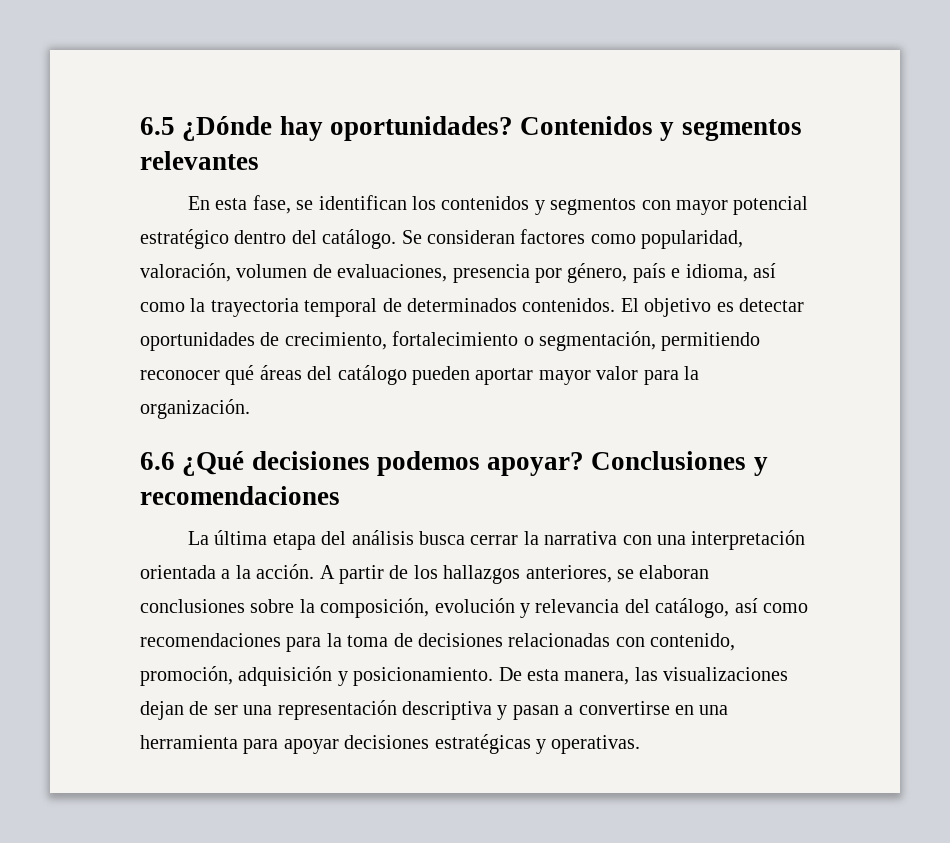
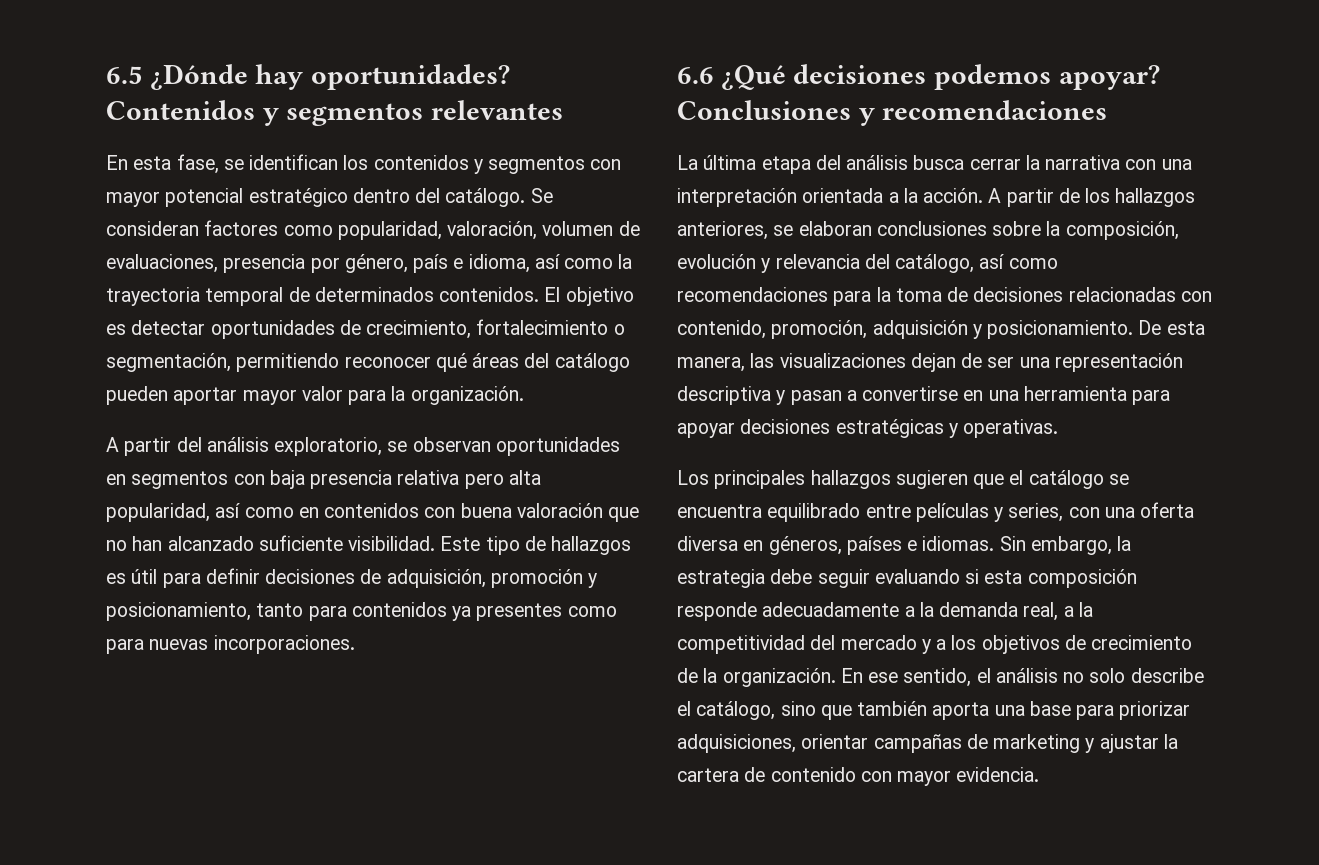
+ A partir del análisis exploratorio, se observan oportunidades en segmentos con baja presencia relativa pero alta popularidad, así como en contenidos con buena valoración que no han alcanzado suficiente visibilidad. Este tipo de hallazgos es útil para definir decisiones de adquisición, promoción y posicionamiento, tanto para contenidos ya presentes como para nuevas incorporaciones.
+ Los principales hallazgos sugieren que el catálogo se encuentra equilibrado entre películas y series, con una oferta diversa en géneros, países e idiomas. Sin embargo, la estrategia debe seguir evaluando si esta composición responde adecuadamente a la demanda real, a la competitividad del mercado y a los objetivos de crecimiento de la organización. En ese sentido, el análisis no solo describe el catálogo, sino que también aporta una base para priorizar adquisiciones, orientar campañas de marketing y ajustar la cartera de contenido con mayor evidencia.

